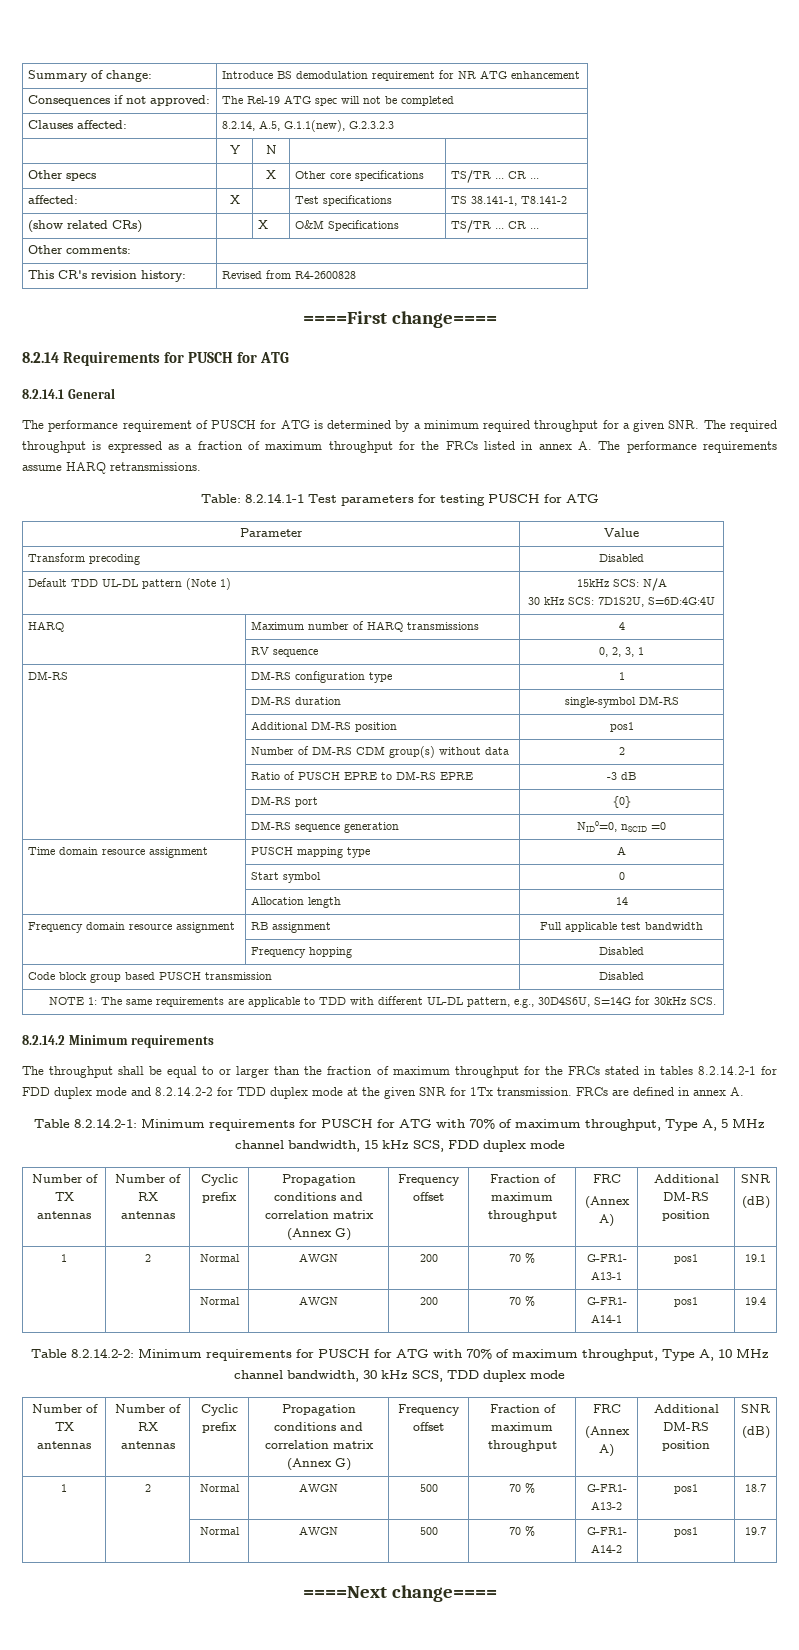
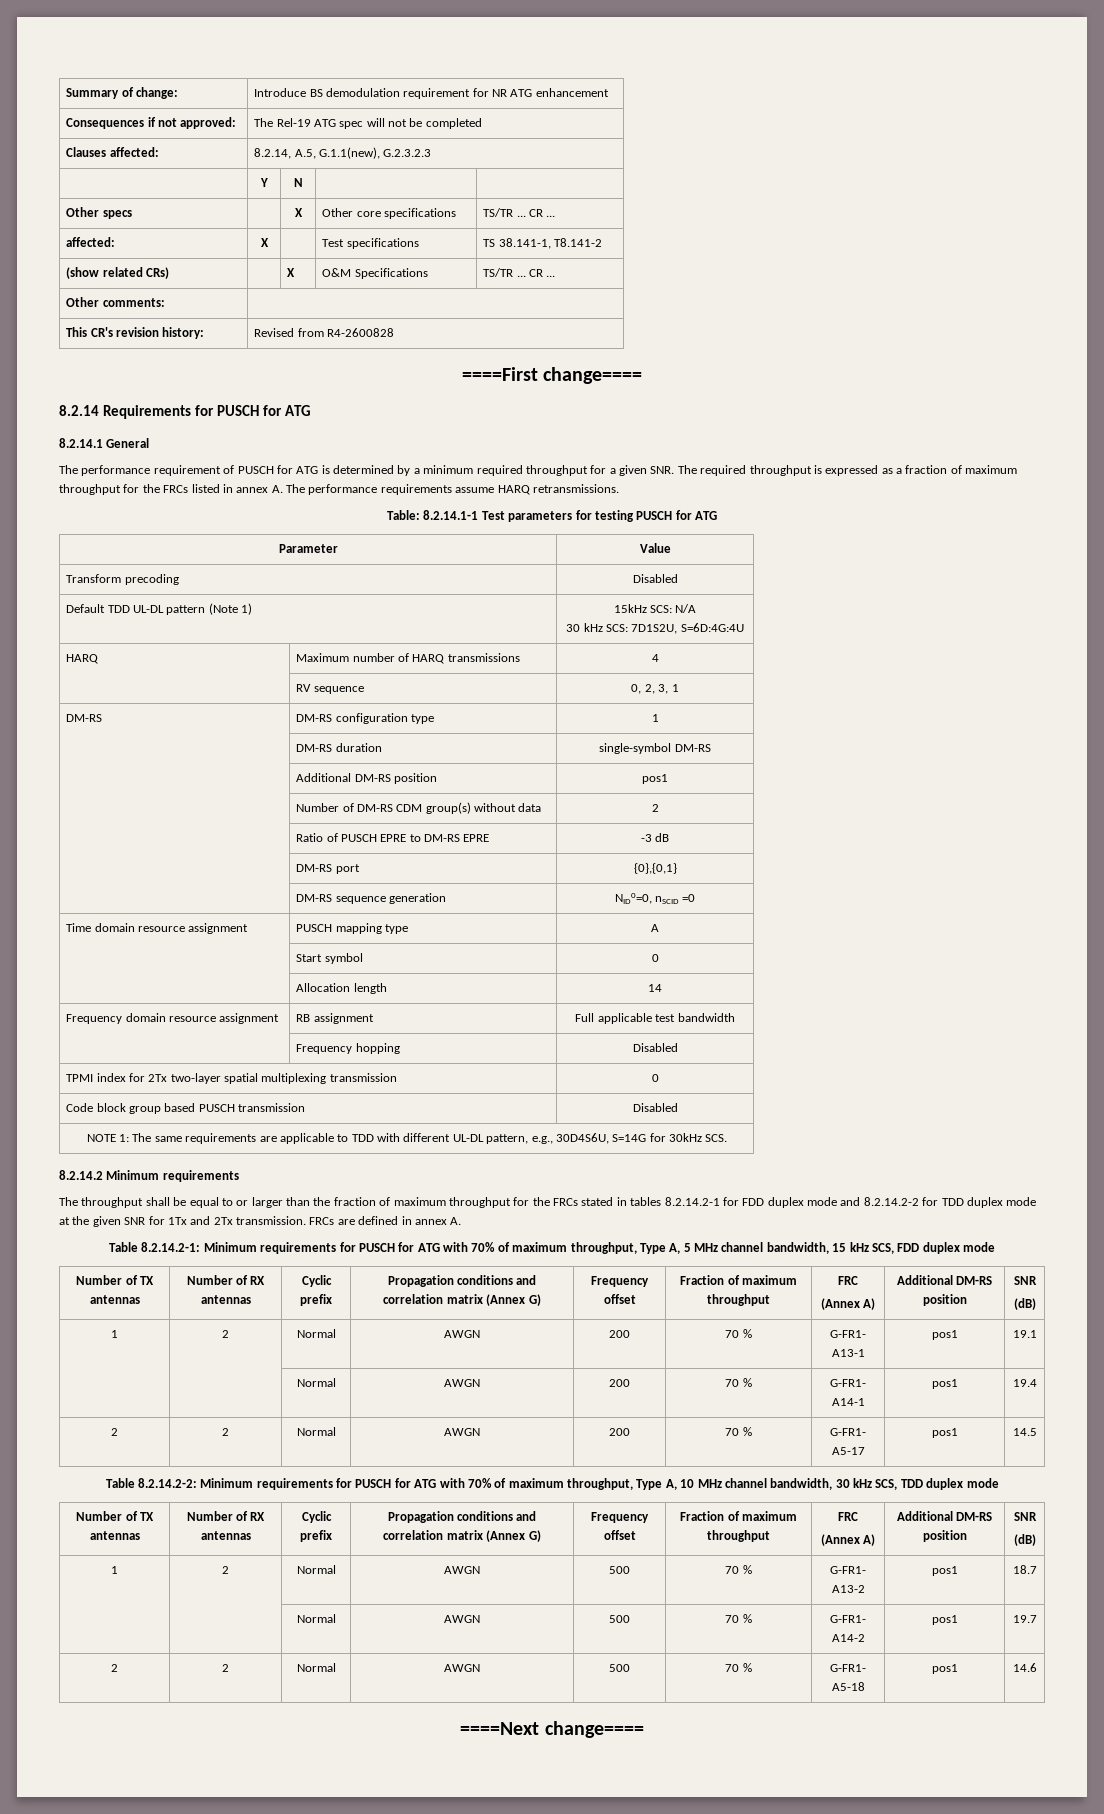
- | DM-RS port | {0}
+ | DM-RS port | {0},{0,1}
+ TPMI index for 2Tx two-layer spatial multiplexing transmission | 0
- The throughput shall be equal to or larger than the fraction of maximum throughput for the FRCs stated in tables 8.2.14.2-1 for FDD duplex mode and 8.2.14.2-2 for TDD duplex mode at the given SNR for 1Tx transmission.
+ The throughput shall be equal to or larger than the fraction of maximum throughput for the FRCs stated in tables 8.2.14.2-1 for FDD duplex mode and 8.2.14.2-2 for TDD duplex mode at the given SNR for 1Tx and 2Tx transmission.
+ 2 | 2 | Normal | AWGN | 200 | 70 % | G-FR1- A5-17 | pos1 | 14.5
+ 2 | 2 | Normal | AWGN | 500 | 70 % | G-FR1- A5-18 | pos1 | 14.6

